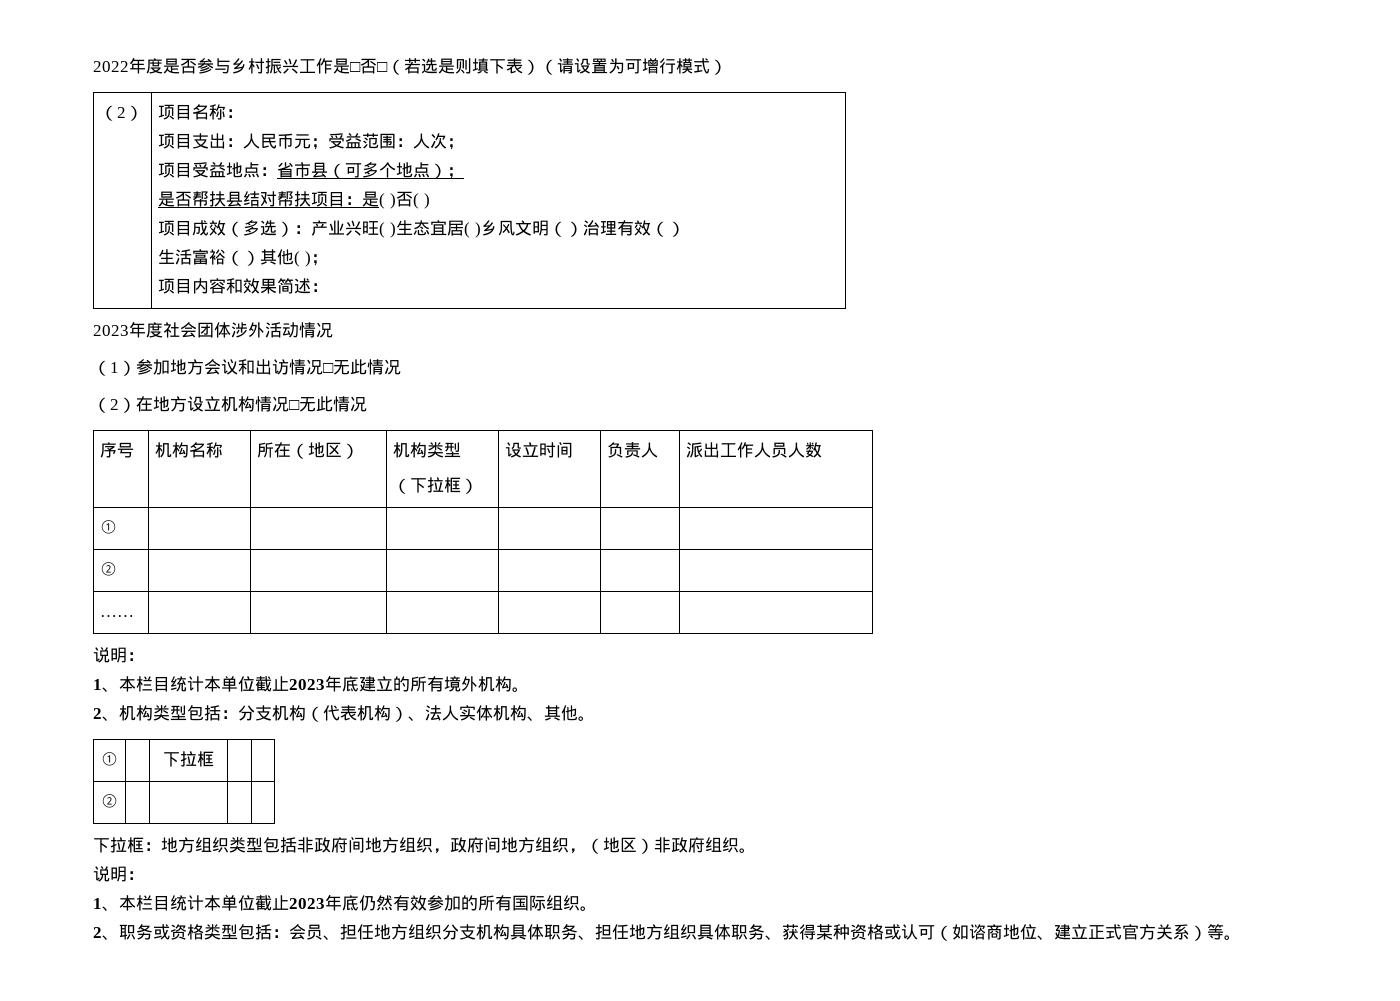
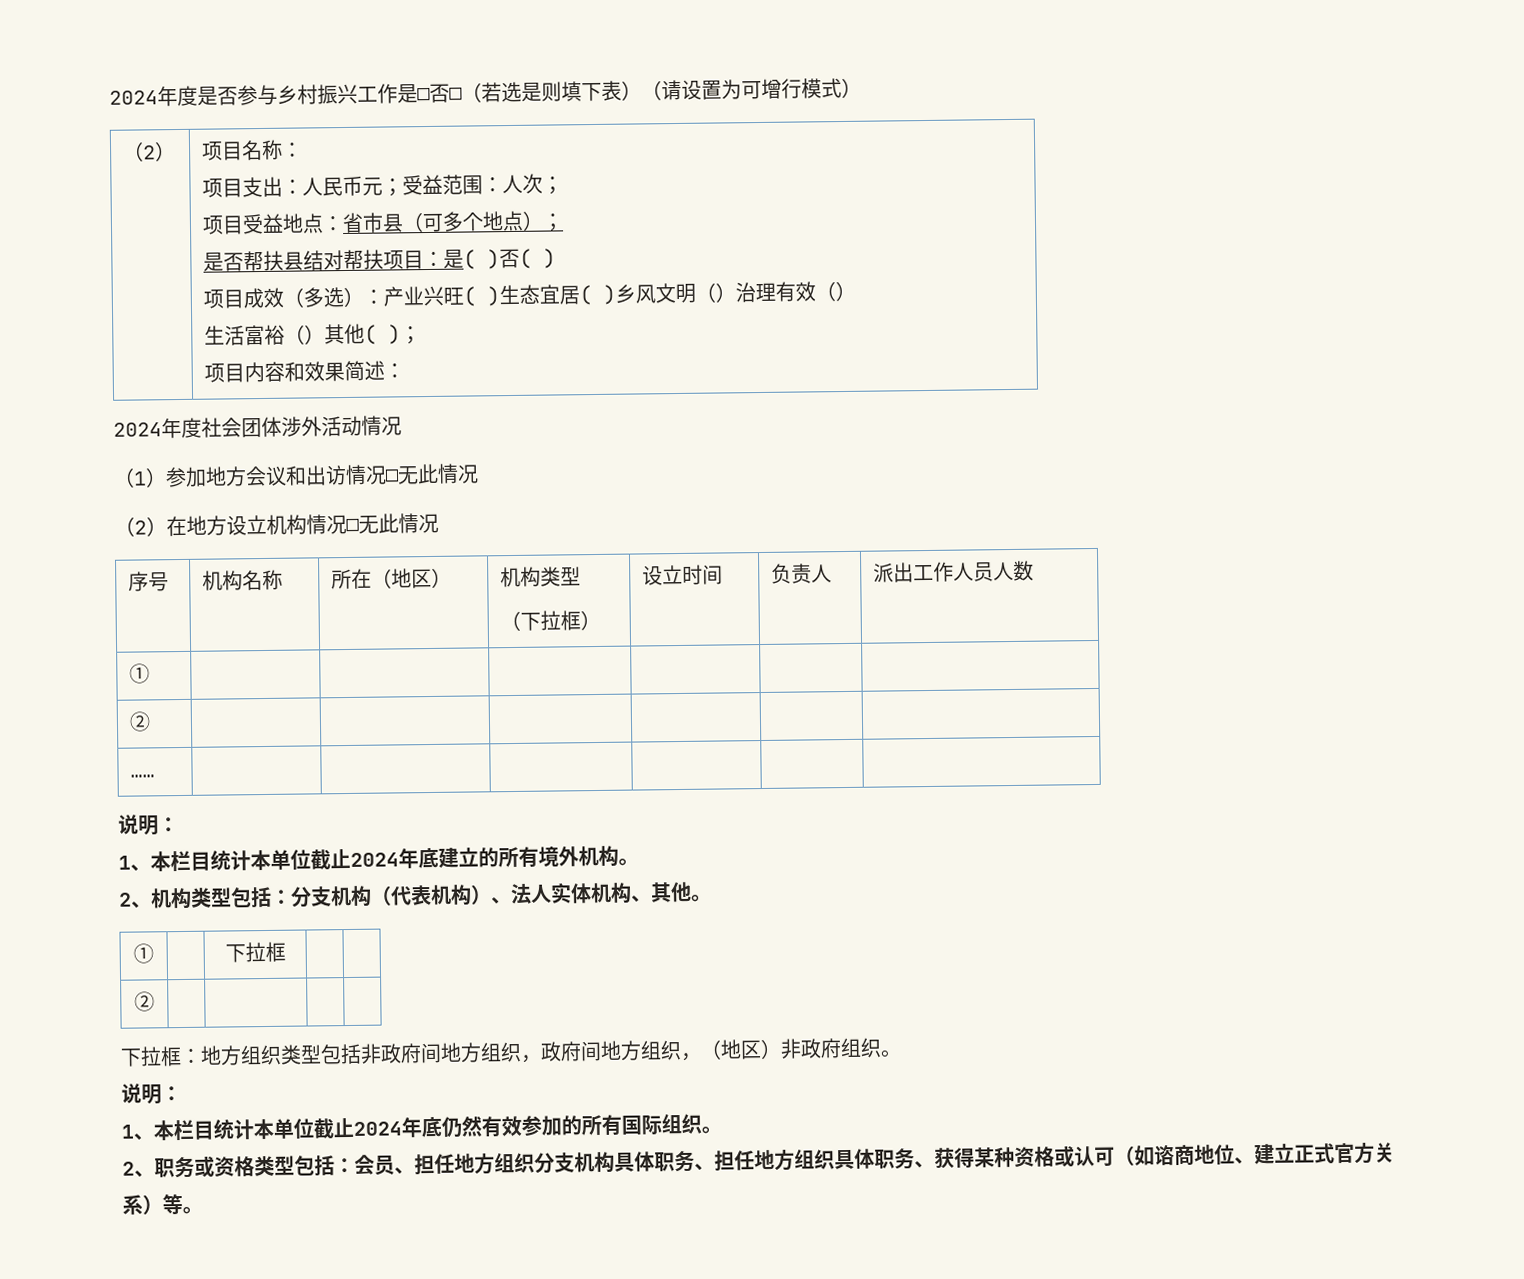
- 2022年度是否参与乡村振兴工作是□否□（若选是则填下表）（请设置为可增行模式）
+ 2024年度是否参与乡村振兴工作是□否□（若选是则填下表）（请设置为可增行模式）
- 2023年度社会团体涉外活动情况
+ 2024年度社会团体涉外活动情况
- 1、本栏目统计本单位截止2023年底建立的所有境外机构。
+ 1、本栏目统计本单位截止2024年底建立的所有境外机构。
- 1、本栏目统计本单位截止2023年底仍然有效参加的所有国际组织。
+ 1、本栏目统计本单位截止2024年底仍然有效参加的所有国际组织。

